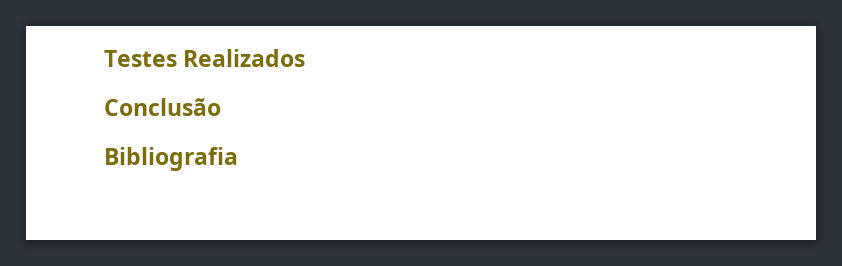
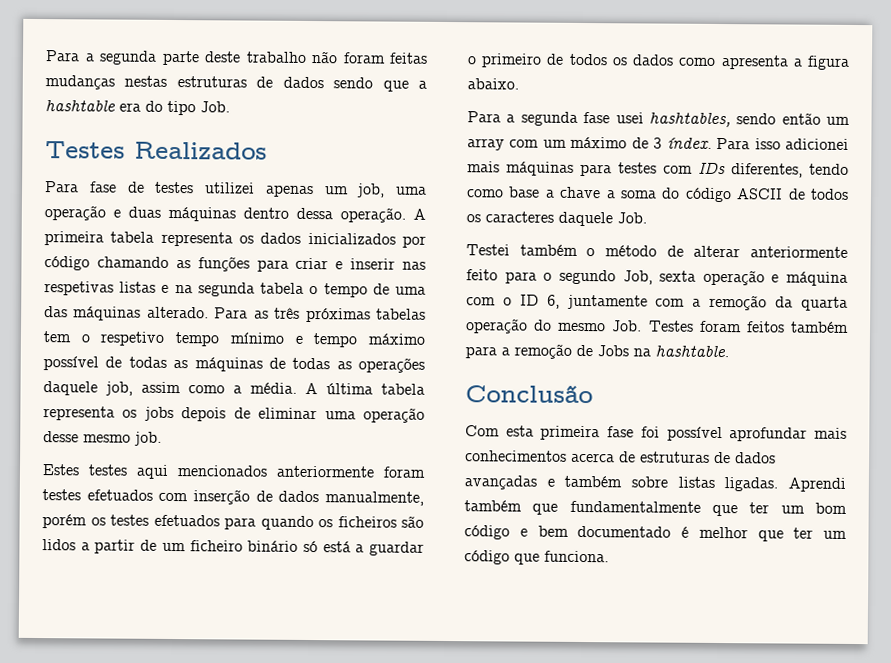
+ Para a segunda parte deste trabalho não foram feitas mudanças nestas estruturas de dados sendo que a hashtable era do tipo Job.
  Testes Realizados
+ Para fase de testes utilizei apenas um job, uma operação e duas máquinas dentro dessa operação. A primeira tabela representa os dados inicializados por código chamando as funções para criar e inserir nas respetivas listas e na segunda tabela o tempo de uma das máquinas alterado. Para as três próximas tabelas tem o respetivo tempo mínimo e tempo máximo possível de todas as máquinas de todas as operações daquele job, assim como a média. A última tabela representa os jobs depois de eliminar uma operação desse mesmo job.
+ Estes testes aqui mencionados anteriormente foram testes efetuados com inserção de dados manualmente, porém os testes efetuados para quando os ficheiros são lidos a partir de um ficheiro binário só está a guardar o primeiro de todos os dados como apresenta a figura abaixo.
+ Para a segunda fase usei hashtables, sendo então um array com um máximo de 3 índex. Para isso adicionei mais máquinas para testes com IDs diferentes, tendo como base a chave a soma do código ASCII de todos os caracteres daquele Job.
+ Testei também o método de alterar anteriormente feito para o segundo Job, sexta operação e máquina com o ID 6, juntamente com a remoção da quarta operação do mesmo Job. Testes foram feitos também para a remoção de Jobs na hashtable.
  Conclusão
- Bibliografia
+ Com esta primeira fase foi possível aprofundar mais conhecimentos acerca de estruturas de dados avançadas e também sobre listas ligadas. Aprendi também que fundamentalmente que ter um bom código e bem documentado é melhor que ter um código que funciona.

